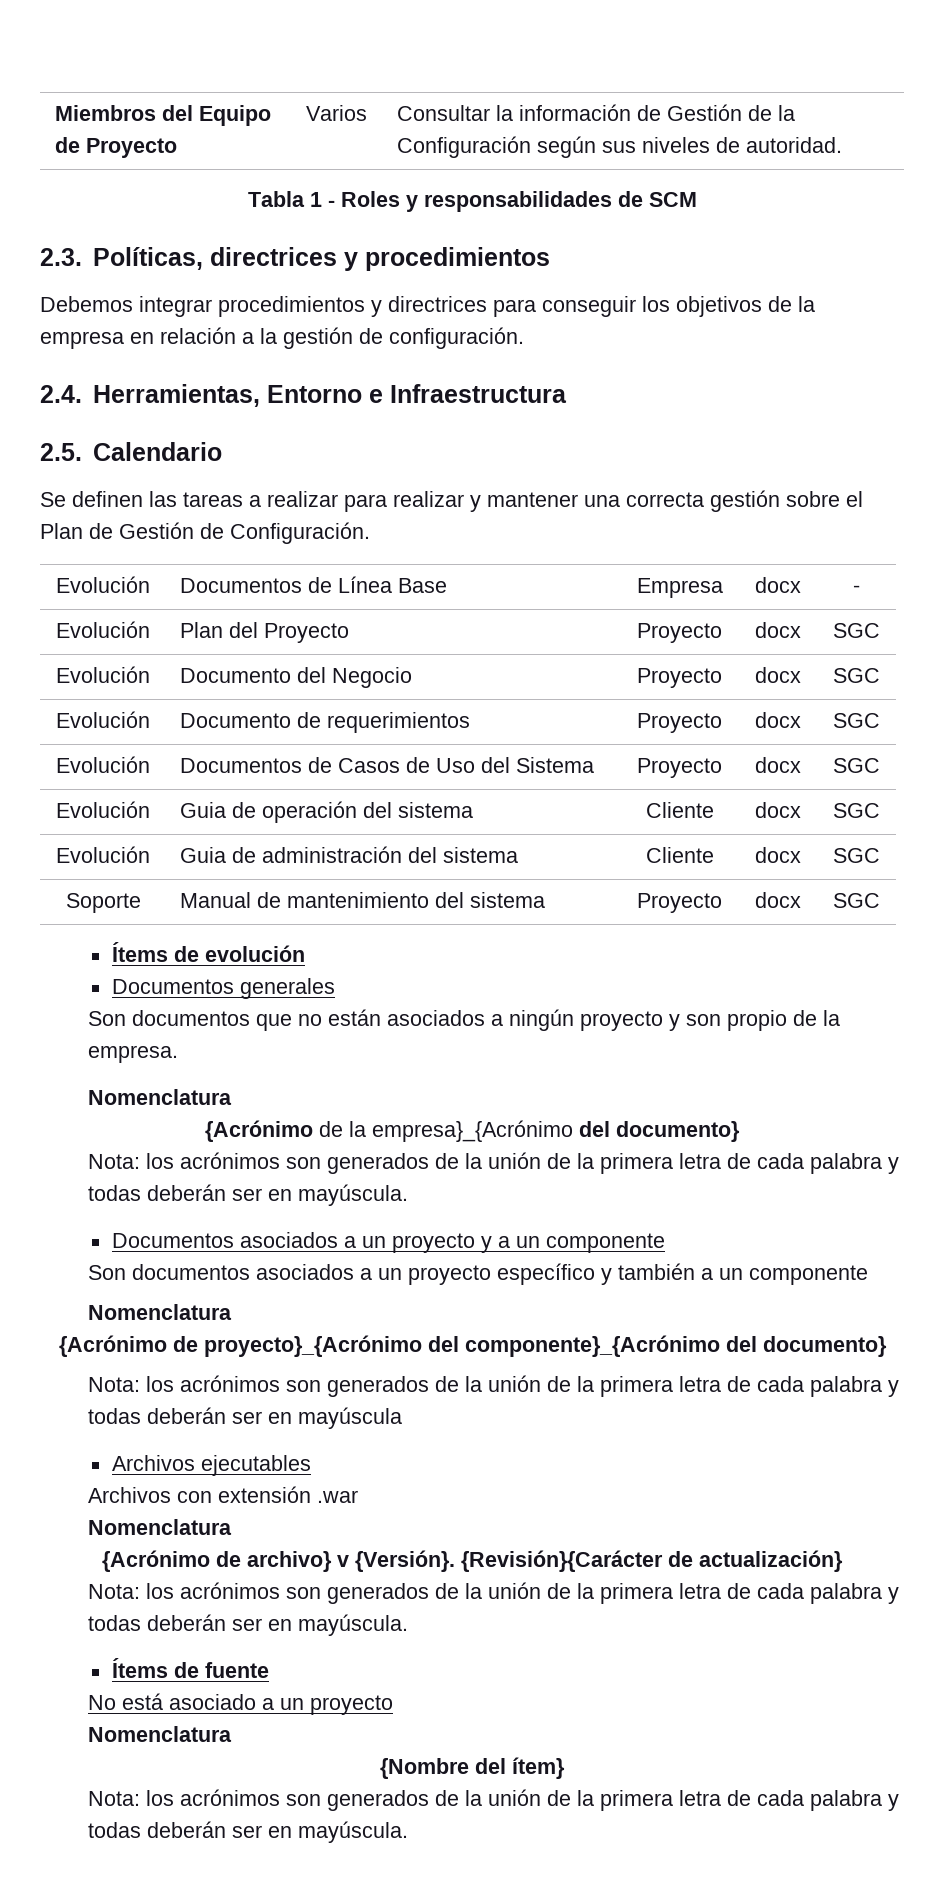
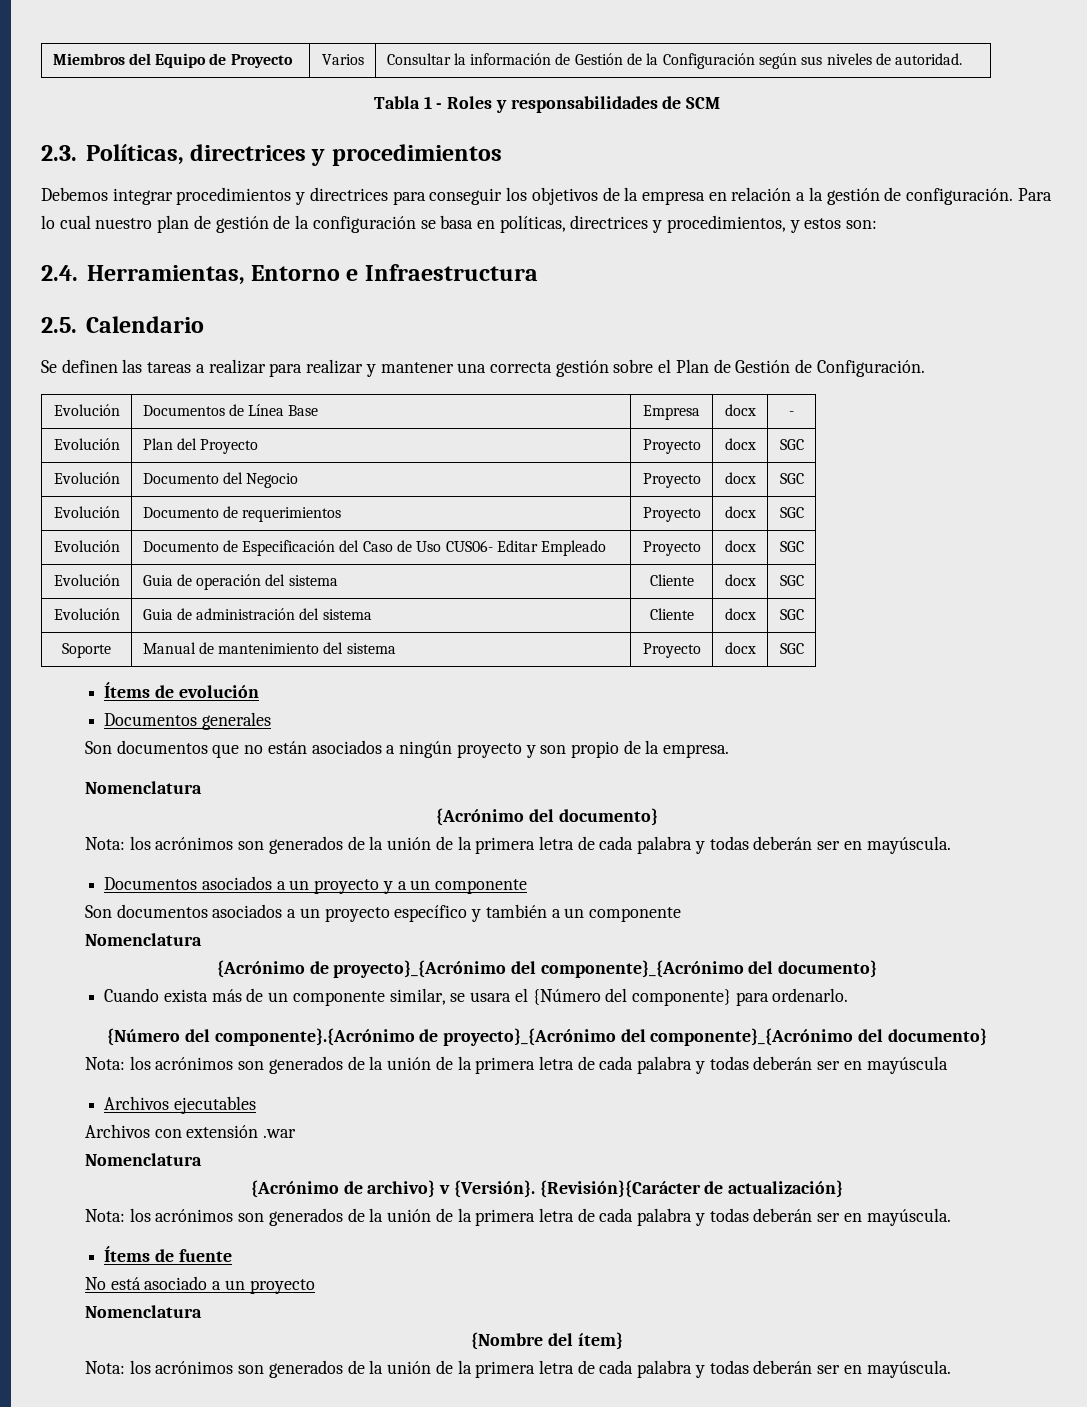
+ Para lo cual nuestro plan de gestión de la configuración se basa en políticas, directrices y procedimientos, y estos son:
- Evolución | Documentos de Casos de Uso del Sistema | Proyecto | docx | SGC
+ Evolución | Documento de Especificación del Caso de Uso CUS06- Editar Empleado | Proyecto | docx | SGC
- {Acrónimo de la empresa}_{Acrónimo del documento}
+ {Acrónimo del documento}
+ Cuando exista más de un componente similar, se usara el {Número del componente} para ordenarlo.
+ {Número del componente}.{Acrónimo de proyecto}_{Acrónimo del componente}_{Acrónimo del documento}

